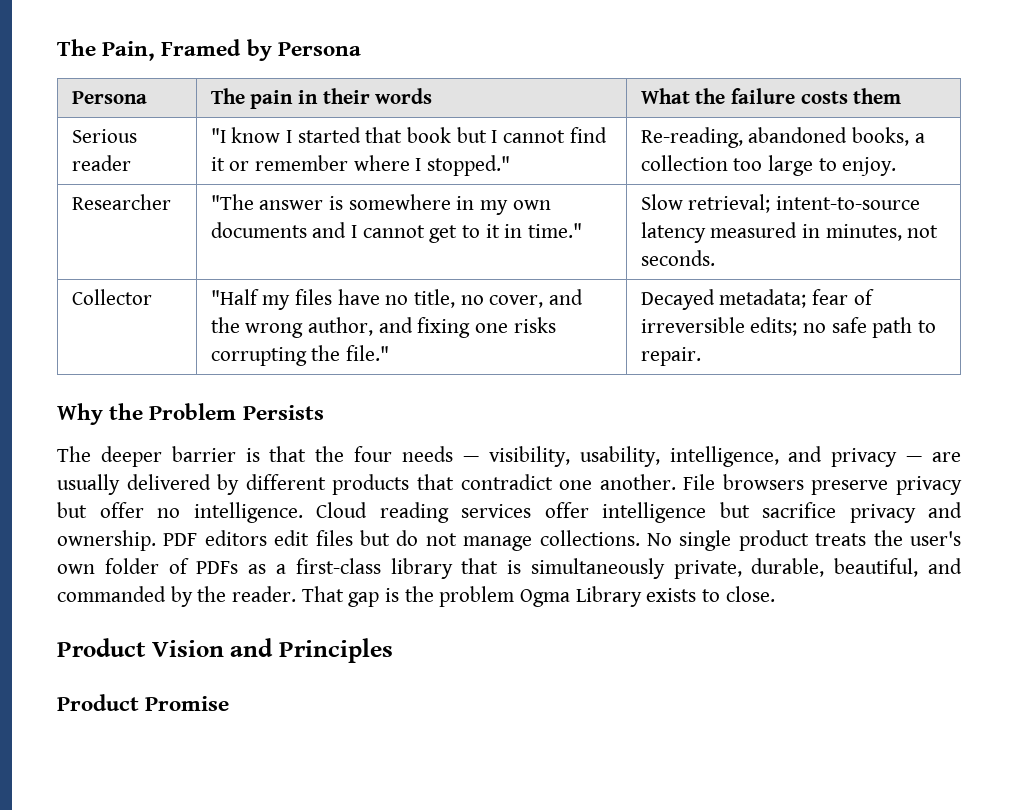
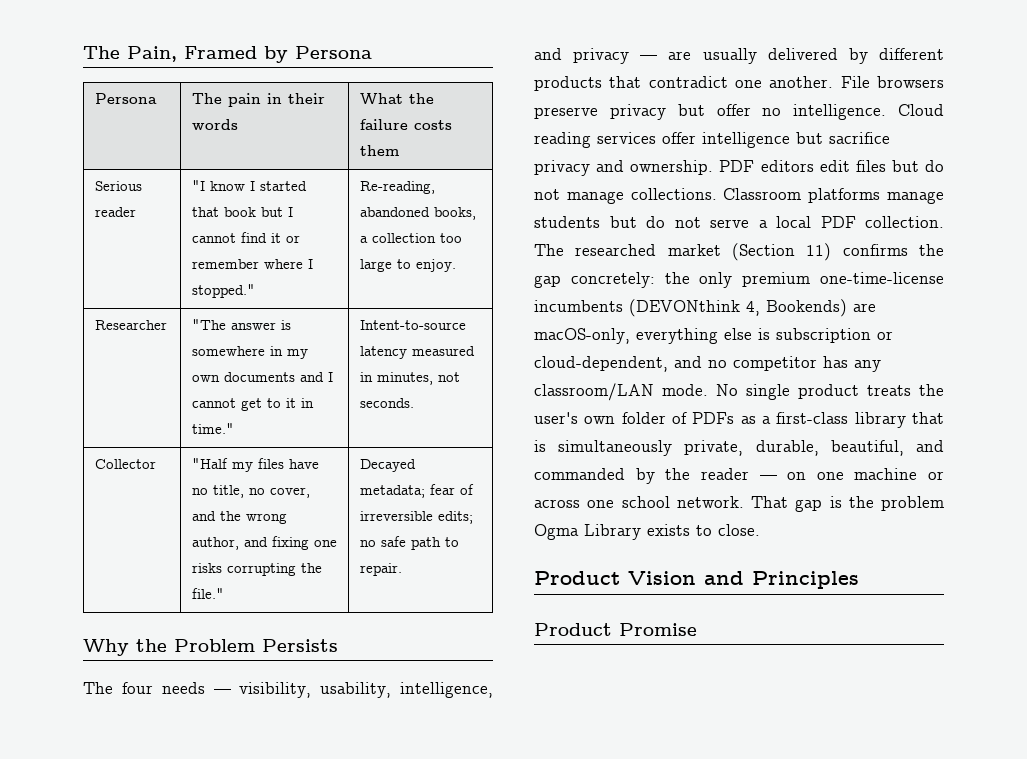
- Researcher | "The answer is somewhere in my own documents and I cannot get to it in time." | Slow retrieval; intent-to-source latency measured in minutes, not seconds.
+ Researcher | "The answer is somewhere in my own documents and I cannot get to it in time." | Intent-to-source latency measured in minutes, not seconds.
- The deeper barrier is that the four needs — visibility, usability, intelligence, and privacy — are usually delivered by different products that contradict one another.
+ The four needs — visibility, usability, intelligence, and privacy — are usually delivered by different products that contradict one another.
+ Classroom platforms manage students but do not serve a local PDF collection. The researched market (Section 11) confirms the gap concretely: the only premium one-time-license incumbents (DEVONthink 4, Bookends) are macOS-only, everything else is subscription or cloud-dependent, and no competitor has any classroom/LAN mode.
- No single product treats the user's own folder of PDFs as a first-class library that is simultaneously private, durable, beautiful, and commanded by the reader.
+ No single product treats the user's own folder of PDFs as a first-class library that is simultaneously private, durable, beautiful, and commanded by the reader — on one machine or across one school network.

